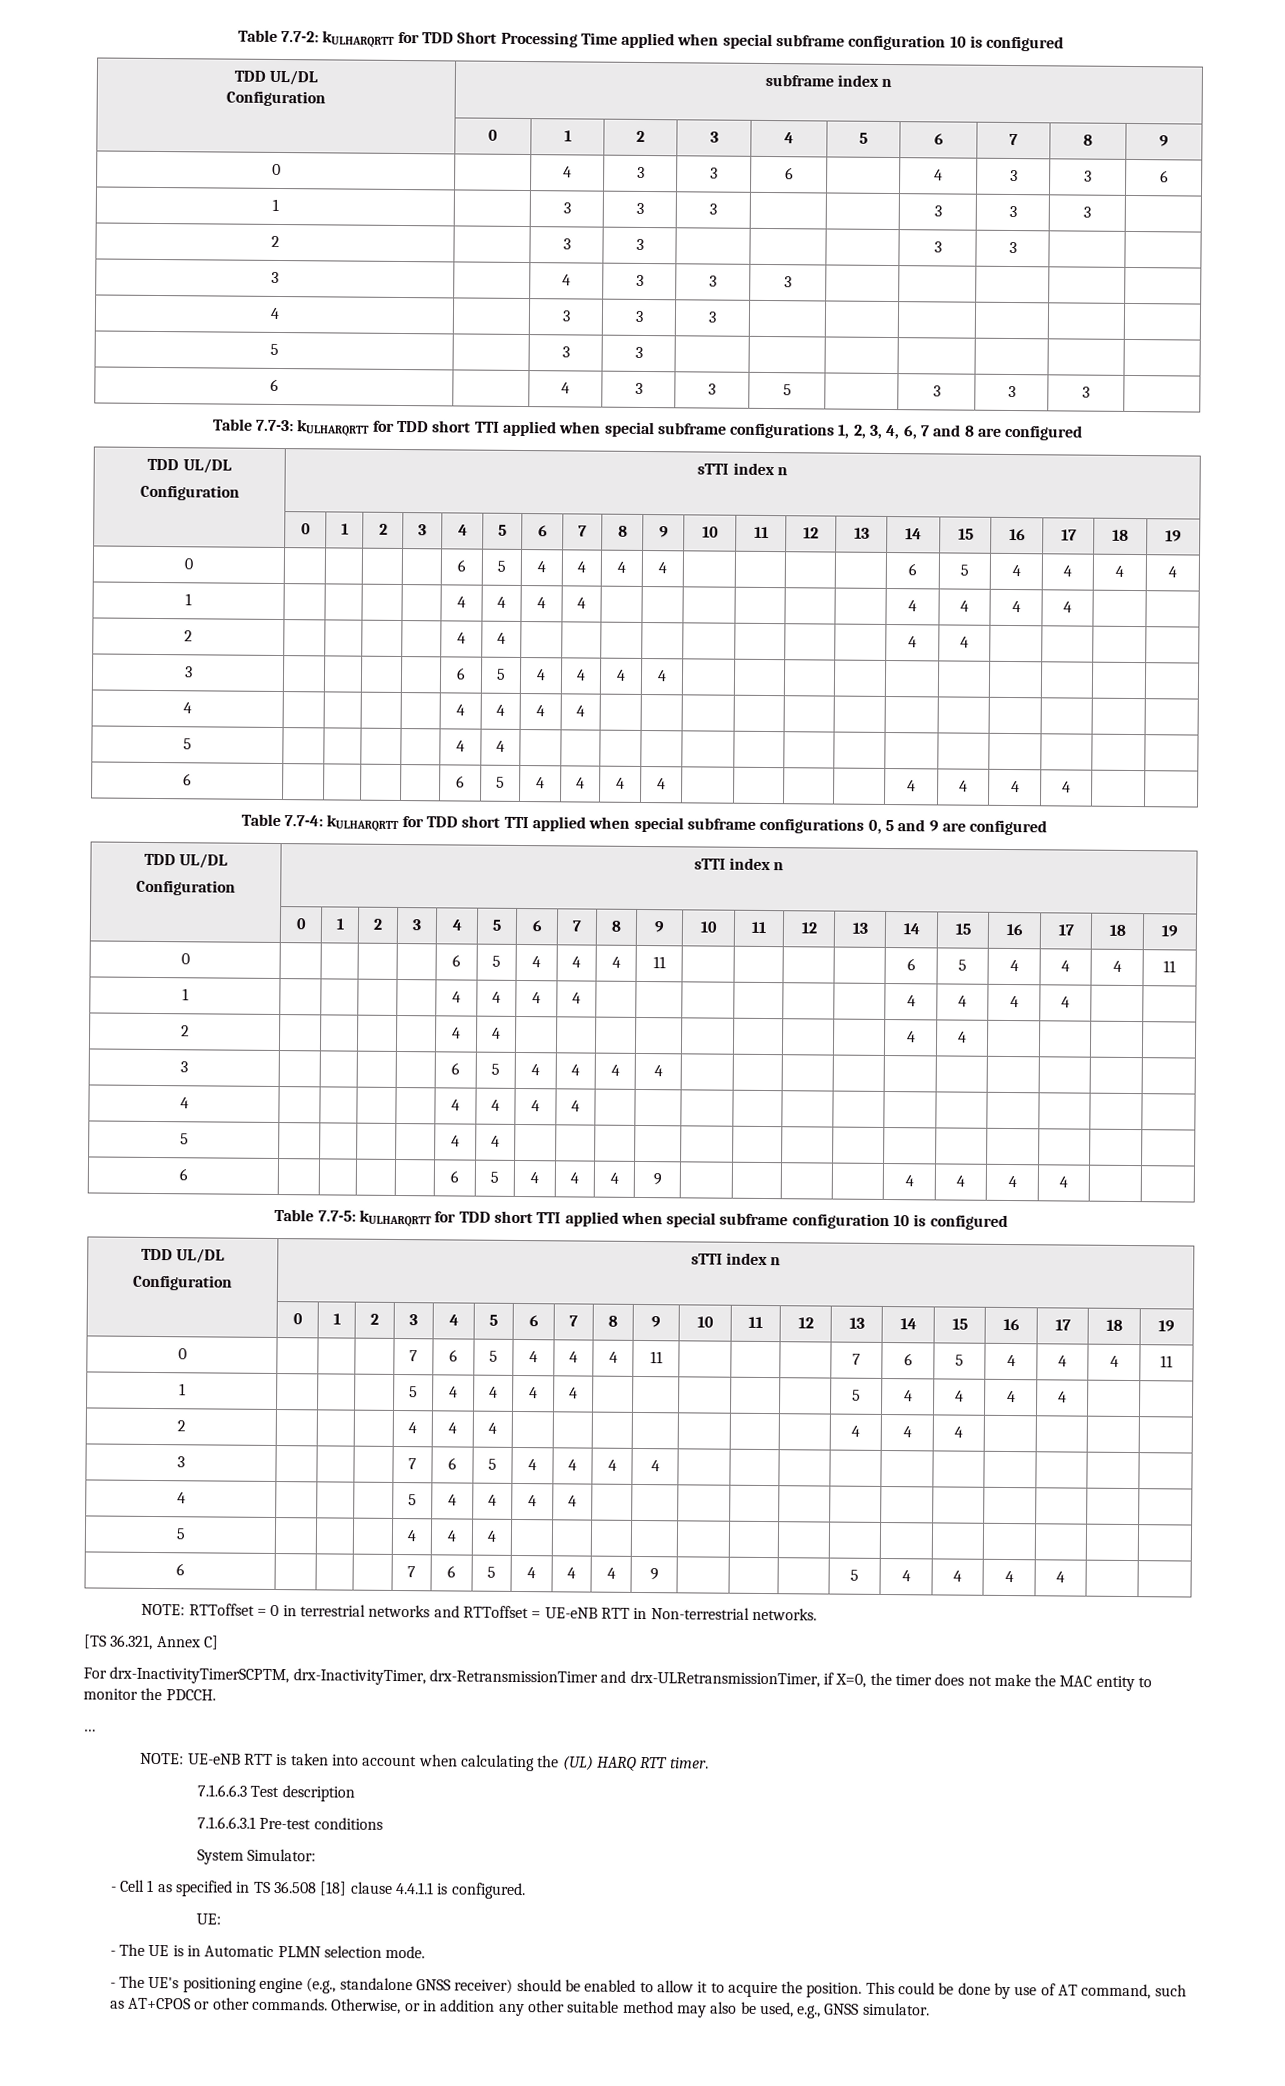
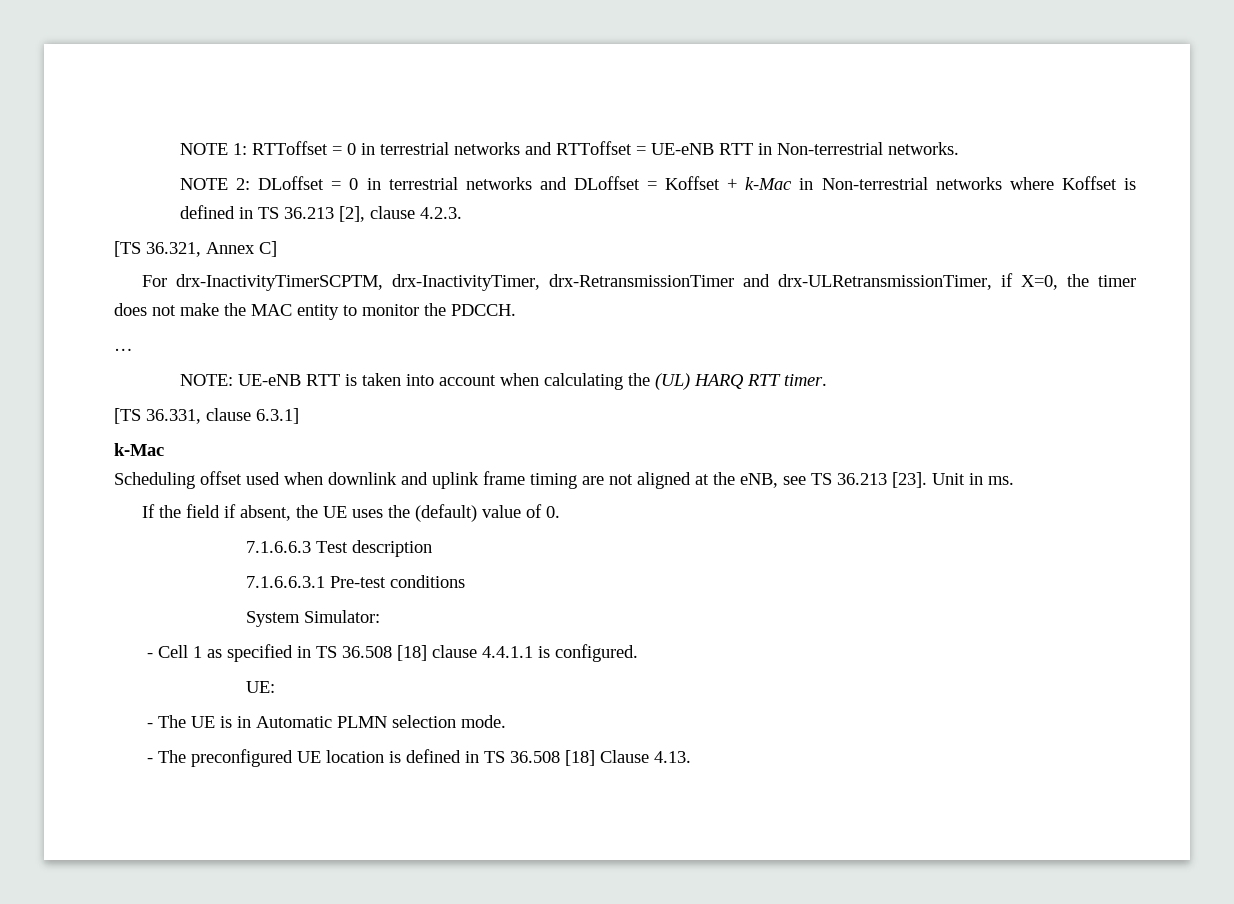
- Table 7.7-2: kULHARQRTT for TDD Short Processing Time applied when special subframe configuration 10 is configured
- TDD UL/DL
- Configuration | subframe index n
- | 0 | 1 | 2 | 3 | 4 | 5 | 6 | 7 | 8 | 9
- 0 | | 4 | 3 | 3 | 6 | | 4 | 3 | 3 | 6
- 1 | | 3 | 3 | 3 | | | 3 | 3 | 3 |
- 2 | | 3 | 3 | | | | 3 | 3 | |
- 3 | | 4 | 3 | 3 | 3 | | | | |
- 4 | | 3 | 3 | 3 | | | | | |
- 5 | | 3 | 3 | | | | | | |
- 6 | | 4 | 3 | 3 | 5 | | 3 | 3 | 3 |
- Table 7.7-3: kULHARQRTT for TDD short TTI applied when special subframe configurations 1, 2, 3, 4, 6, 7 and 8 are configured
- TDD UL/DL
- Configuration | sTTI index n
- | 0 | 1 | 2 | 3 | 4 | 5 | 6 | 7 | 8 | 9 | 10 | 11 | 12 | 13 | 14 | 15 | 16 | 17 | 18 | 19
- 0 | | | | | 6 | 5 | 4 | 4 | 4 | 4 | | | | | 6 | 5 | 4 | 4 | 4 | 4
- 1 | | | | | 4 | 4 | 4 | 4 | | | | | | | 4 | 4 | 4 | 4 | |
- 2 | | | | | 4 | 4 | | | | | | | | | 4 | 4 | | | |
- 3 | | | | | 6 | 5 | 4 | 4 | 4 | 4 | | | | | | | | | |
- 4 | | | | | 4 | 4 | 4 | 4 | | | | | | | | | | | |
- 5 | | | | | 4 | 4 | | | | | | | | | | | | | |
- 6 | | | | | 6 | 5 | 4 | 4 | 4 | 4 | | | | | 4 | 4 | 4 | 4 | |
- Table 7.7-4: kULHARQRTT for TDD short TTI applied when special subframe configurations 0, 5 and 9 are configured
- TDD UL/DL
- Configuration | sTTI index n
- | 0 | 1 | 2 | 3 | 4 | 5 | 6 | 7 | 8 | 9 | 10 | 11 | 12 | 13 | 14 | 15 | 16 | 17 | 18 | 19
- 0 | | | | | 6 | 5 | 4 | 4 | 4 | 11 | | | | | 6 | 5 | 4 | 4 | 4 | 11
- 1 | | | | | 4 | 4 | 4 | 4 | | | | | | | 4 | 4 | 4 | 4 | |
- 2 | | | | | 4 | 4 | | | | | | | | | 4 | 4 | | | |
- 3 | | | | | 6 | 5 | 4 | 4 | 4 | 4 | | | | | | | | | |
- 4 | | | | | 4 | 4 | 4 | 4 | | | | | | | | | | | |
- 5 | | | | | 4 | 4 | | | | | | | | | | | | | |
- 6 | | | | | 6 | 5 | 4 | 4 | 4 | 9 | | | | | 4 | 4 | 4 | 4 | |
- Table 7.7-5: kULHARQRTT for TDD short TTI applied when special subframe configuration 10 is configured
- TDD UL/DL
- Configuration | sTTI index n
- | 0 | 1 | 2 | 3 | 4 | 5 | 6 | 7 | 8 | 9 | 10 | 11 | 12 | 13 | 14 | 15 | 16 | 17 | 18 | 19
- 0 | | | | 7 | 6 | 5 | 4 | 4 | 4 | 11 | | | | 7 | 6 | 5 | 4 | 4 | 4 | 11
- 1 | | | | 5 | 4 | 4 | 4 | 4 | | | | | | 5 | 4 | 4 | 4 | 4 | |
- 2 | | | | 4 | 4 | 4 | | | | | | | | 4 | 4 | 4 | | | |
- 3 | | | | 7 | 6 | 5 | 4 | 4 | 4 | 4 | | | | | | | | | |
- 4 | | | | 5 | 4 | 4 | 4 | 4 | | | | | | | | | | | |
- 5 | | | | 4 | 4 | 4 | | | | | | | | | | | | | |
- 6 | | | | 7 | 6 | 5 | 4 | 4 | 4 | 9 | | | | 5 | 4 | 4 | 4 | 4 | |
- NOTE: RTToffset = 0 in terrestrial networks and RTToffset = UE-eNB RTT in Non-terrestrial networks.
+ NOTE 1: RTToffset = 0 in terrestrial networks and RTToffset = UE-eNB RTT in Non-terrestrial networks.
+ NOTE 2: DLoffset = 0 in terrestrial networks and DLoffset = Koffset + k-Mac in Non-terrestrial networks where Koffset is defined in TS 36.213 [2], clause 4.2.3.
+ [TS 36.331, clause 6.3.1]
+ k-Mac
+ Scheduling offset used when downlink and uplink frame timing are not aligned at the eNB, see TS 36.213 [23]. Unit in ms.
+ If the field if absent, the UE uses the (default) value of 0.
- - The UE's positioning engine (e.g., standalone GNSS receiver) should be enabled to allow it to acquire the position. This could be done by use of AT command, such as AT+CPOS or other commands. Otherwise, or in addition any other suitable method may also be used, e.g., GNSS simulator.
+ - The preconfigured UE location is defined in TS 36.508 [18] Clause 4.13.

